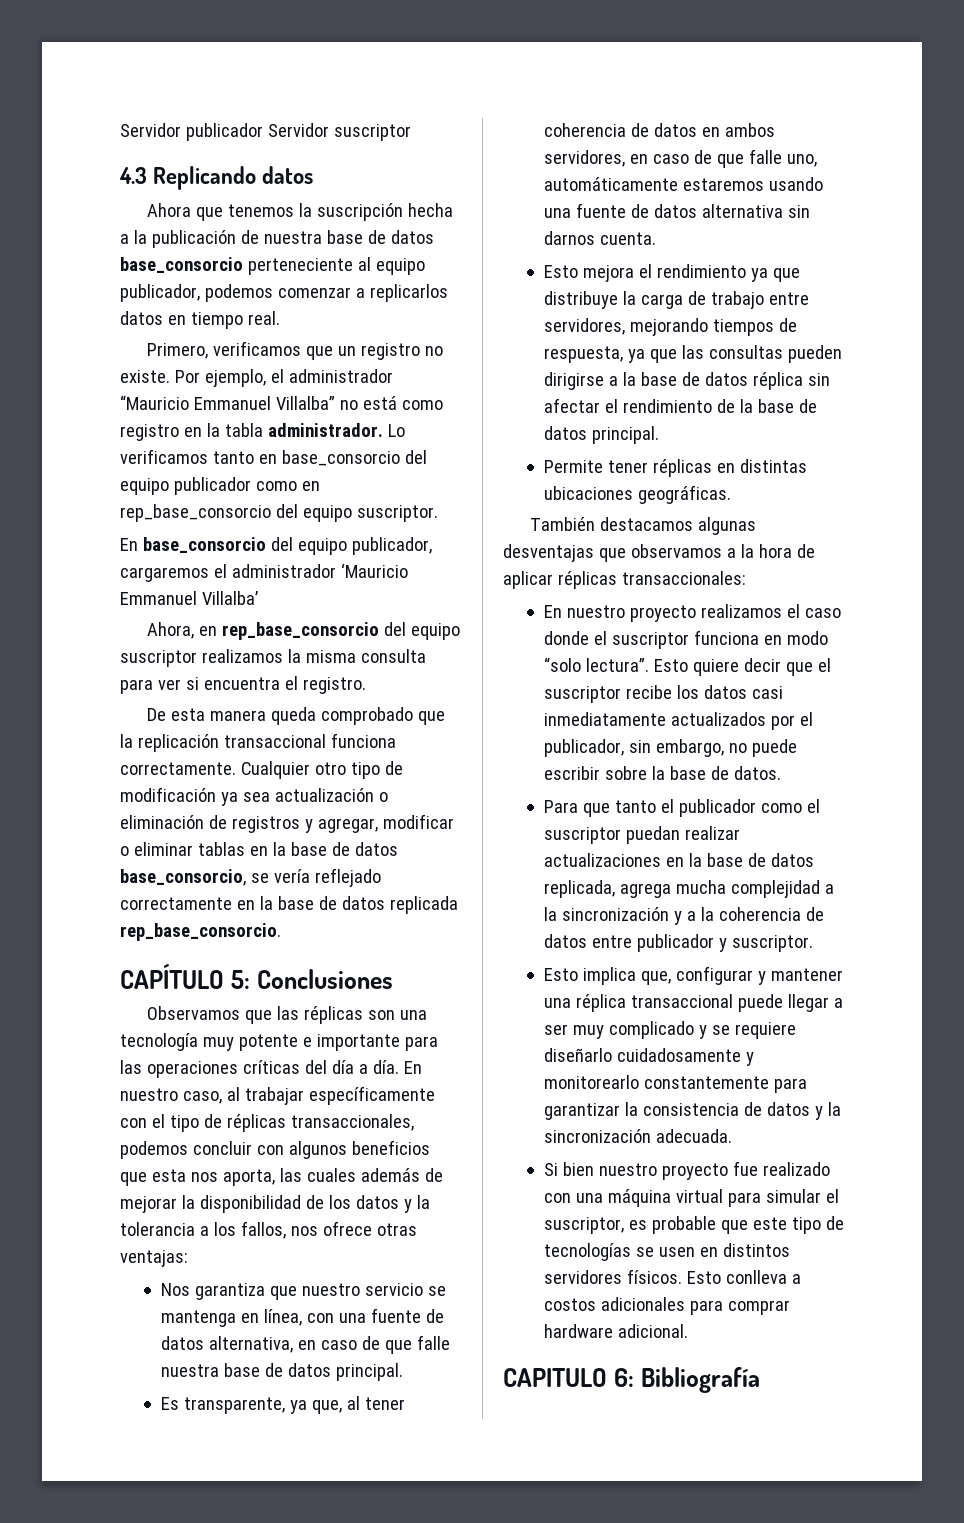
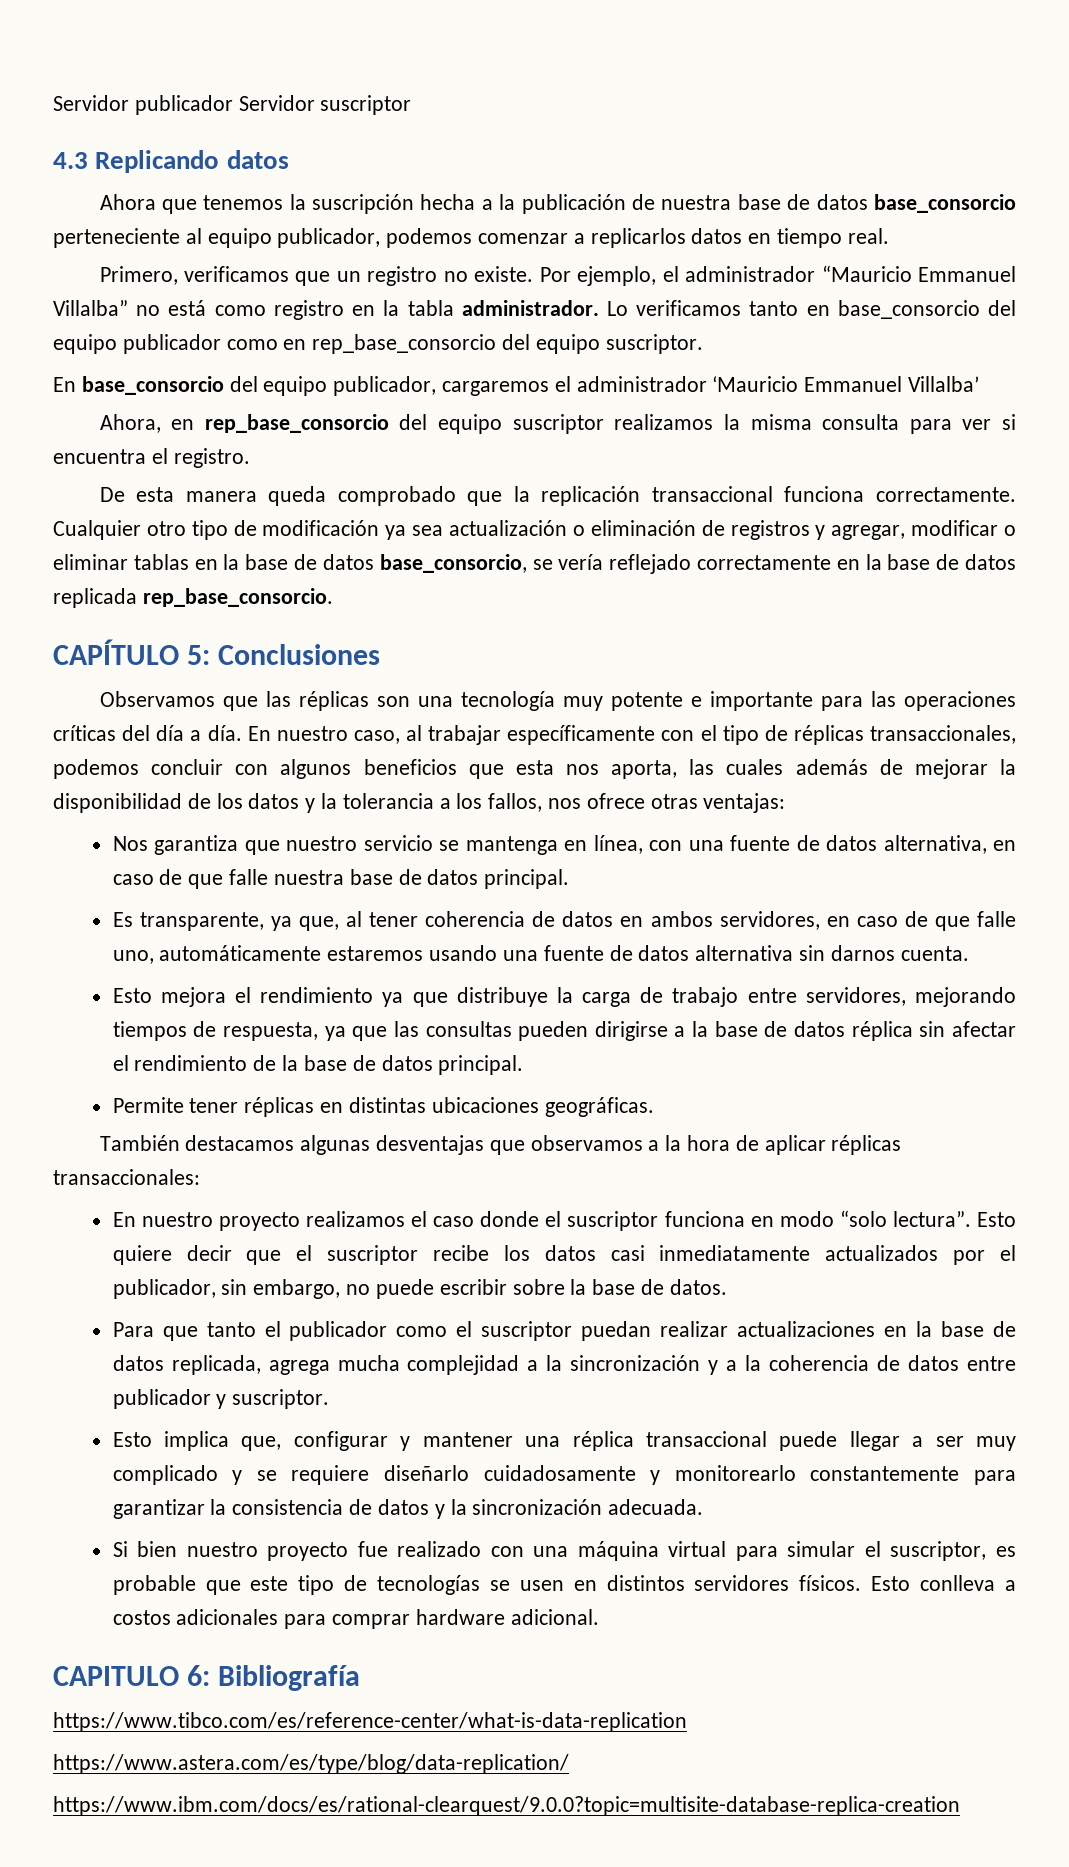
+ https://www.tibco.com/es/reference-center/what-is-data-replication
+ https://www.astera.com/es/type/blog/data-replication/
+ https://www.ibm.com/docs/es/rational-clearquest/9.0.0?topic=multisite-database-replica-creation

